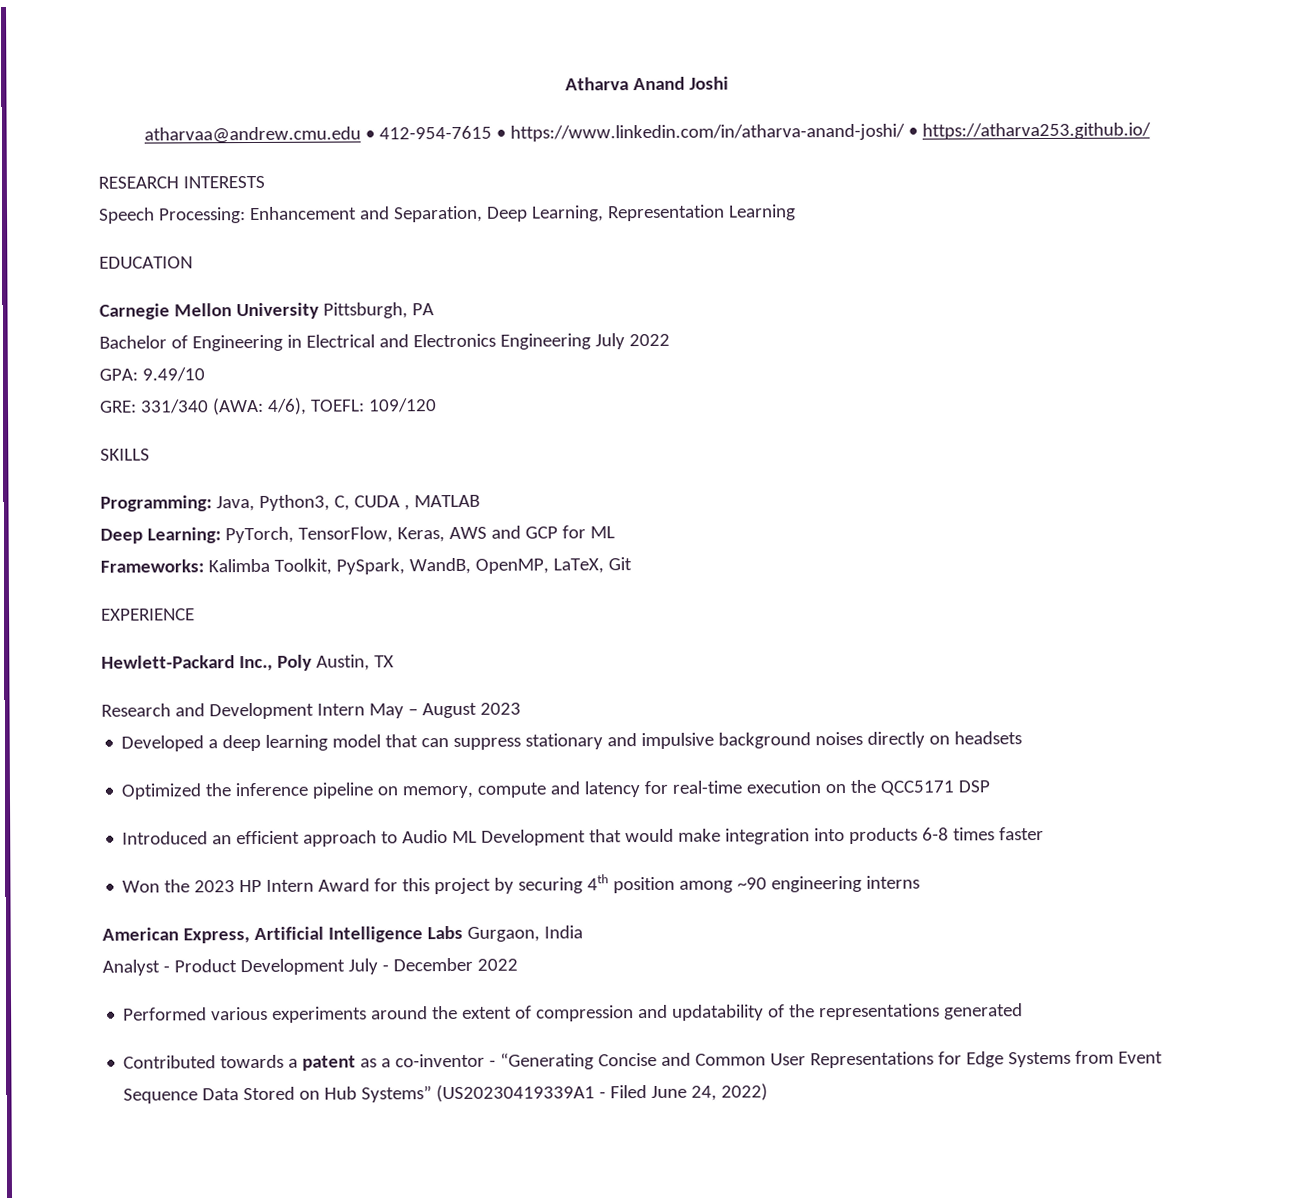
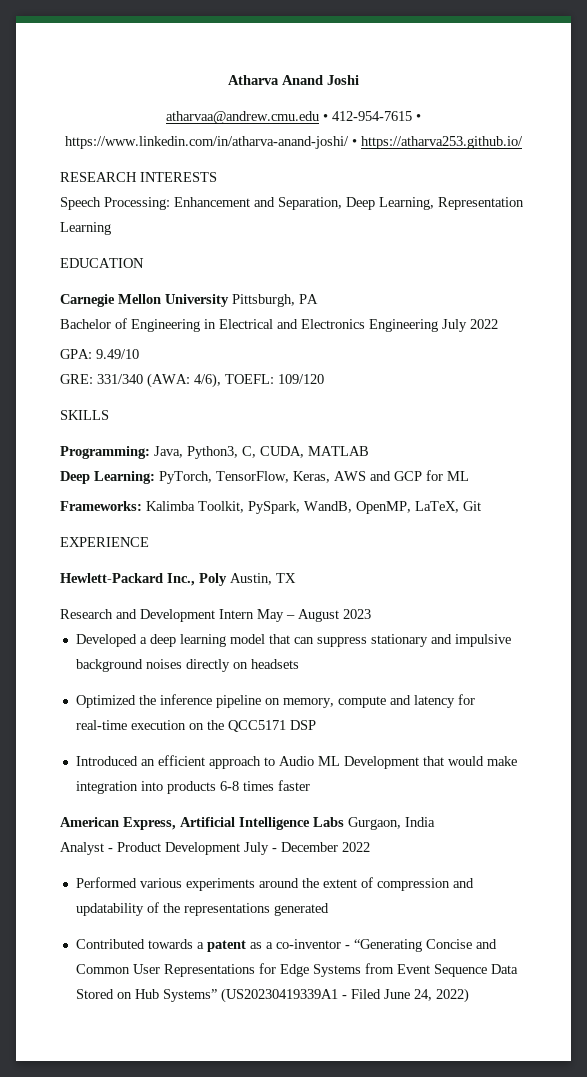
- Programming: Java, Python3, C, CUDA , MATLAB
+ Programming: Java, Python3, C, CUDA, MATLAB
- Won the 2023 HP Intern Award for this project by securing 4th position among ~90 engineering interns

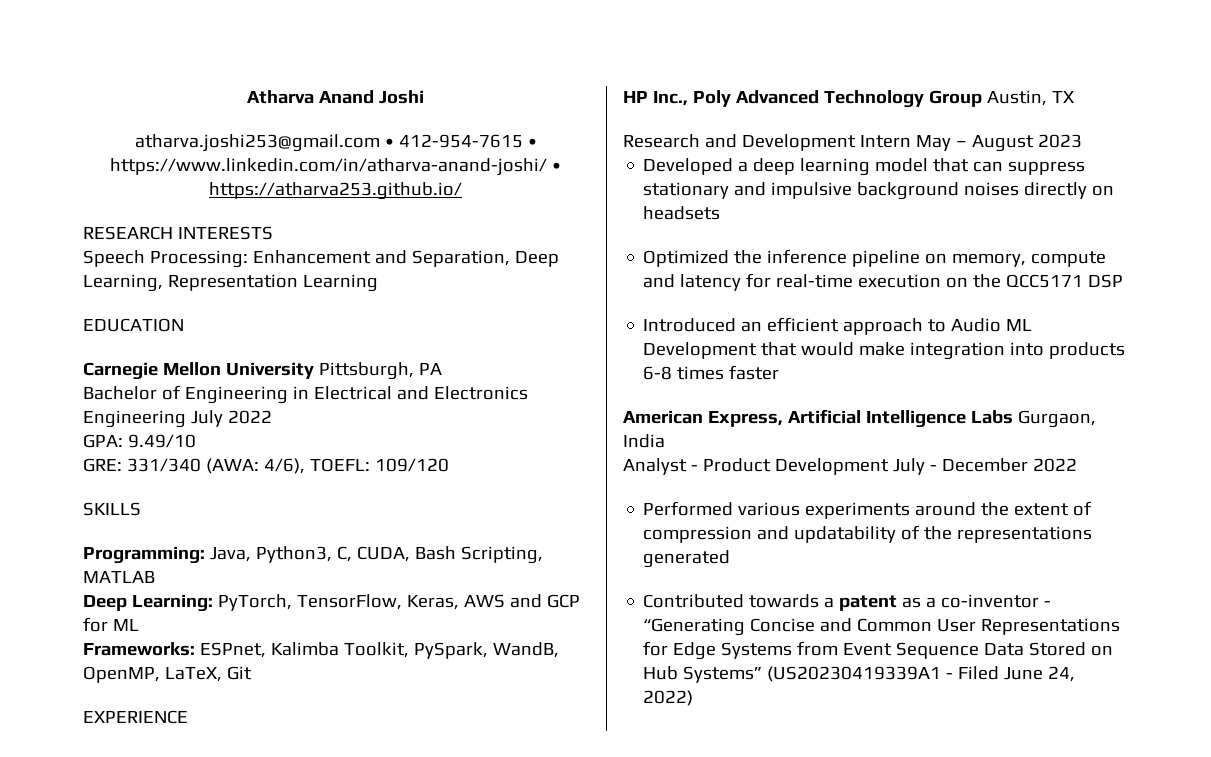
- atharvaa@andrew.cmu.edu • 412-954-7615 • https://www.linkedin.com/in/atharva-anand-joshi/ • https://atharva253.github.io/
+ atharva.joshi253@gmail.com • 412-954-7615 • https://www.linkedin.com/in/atharva-anand-joshi/ • https://atharva253.github.io/
- Programming: Java, Python3, C, CUDA, MATLAB
+ Programming: Java, Python3, C, CUDA, Bash Scripting, MATLAB
- Frameworks: Kalimba Toolkit, PySpark, WandB, OpenMP, LaTeX, Git
+ Frameworks: ESPnet, Kalimba Toolkit, PySpark, WandB, OpenMP, LaTeX, Git
- Hewlett-Packard Inc., Poly Austin, TX
+ HP Inc., Poly Advanced Technology Group Austin, TX

